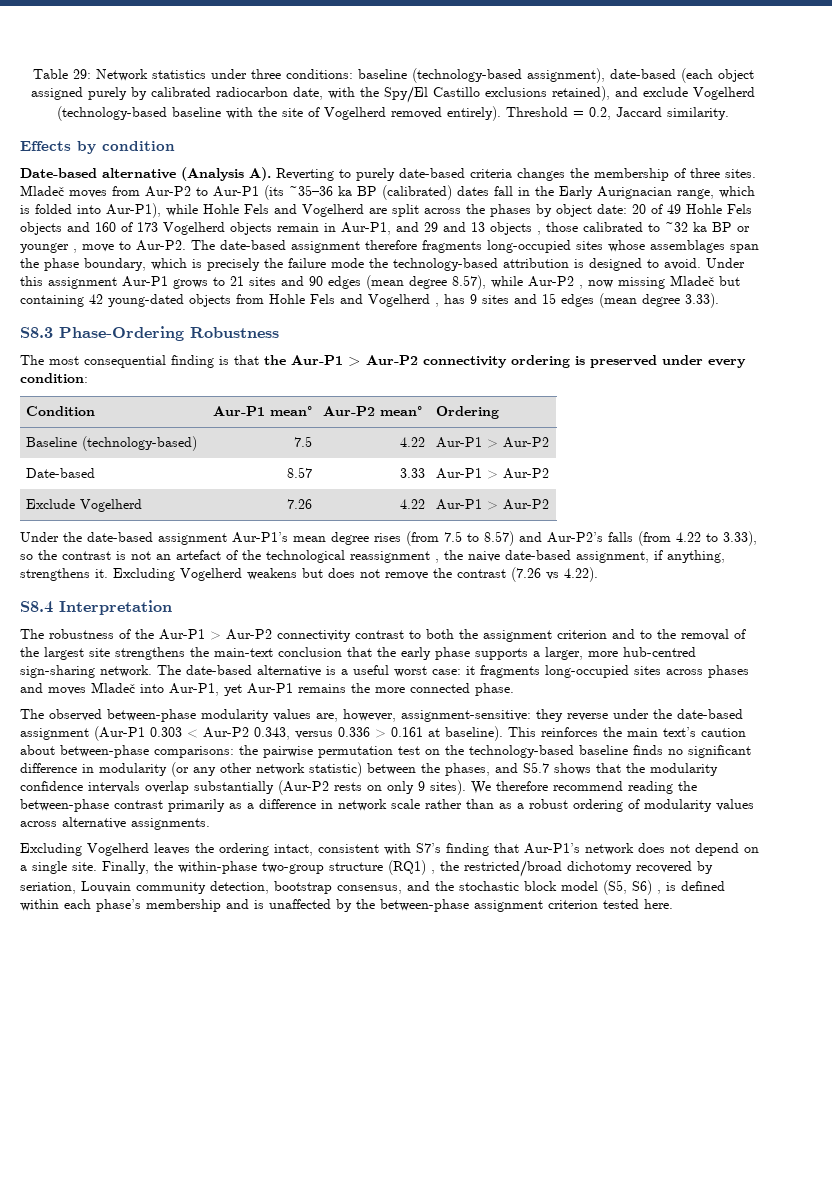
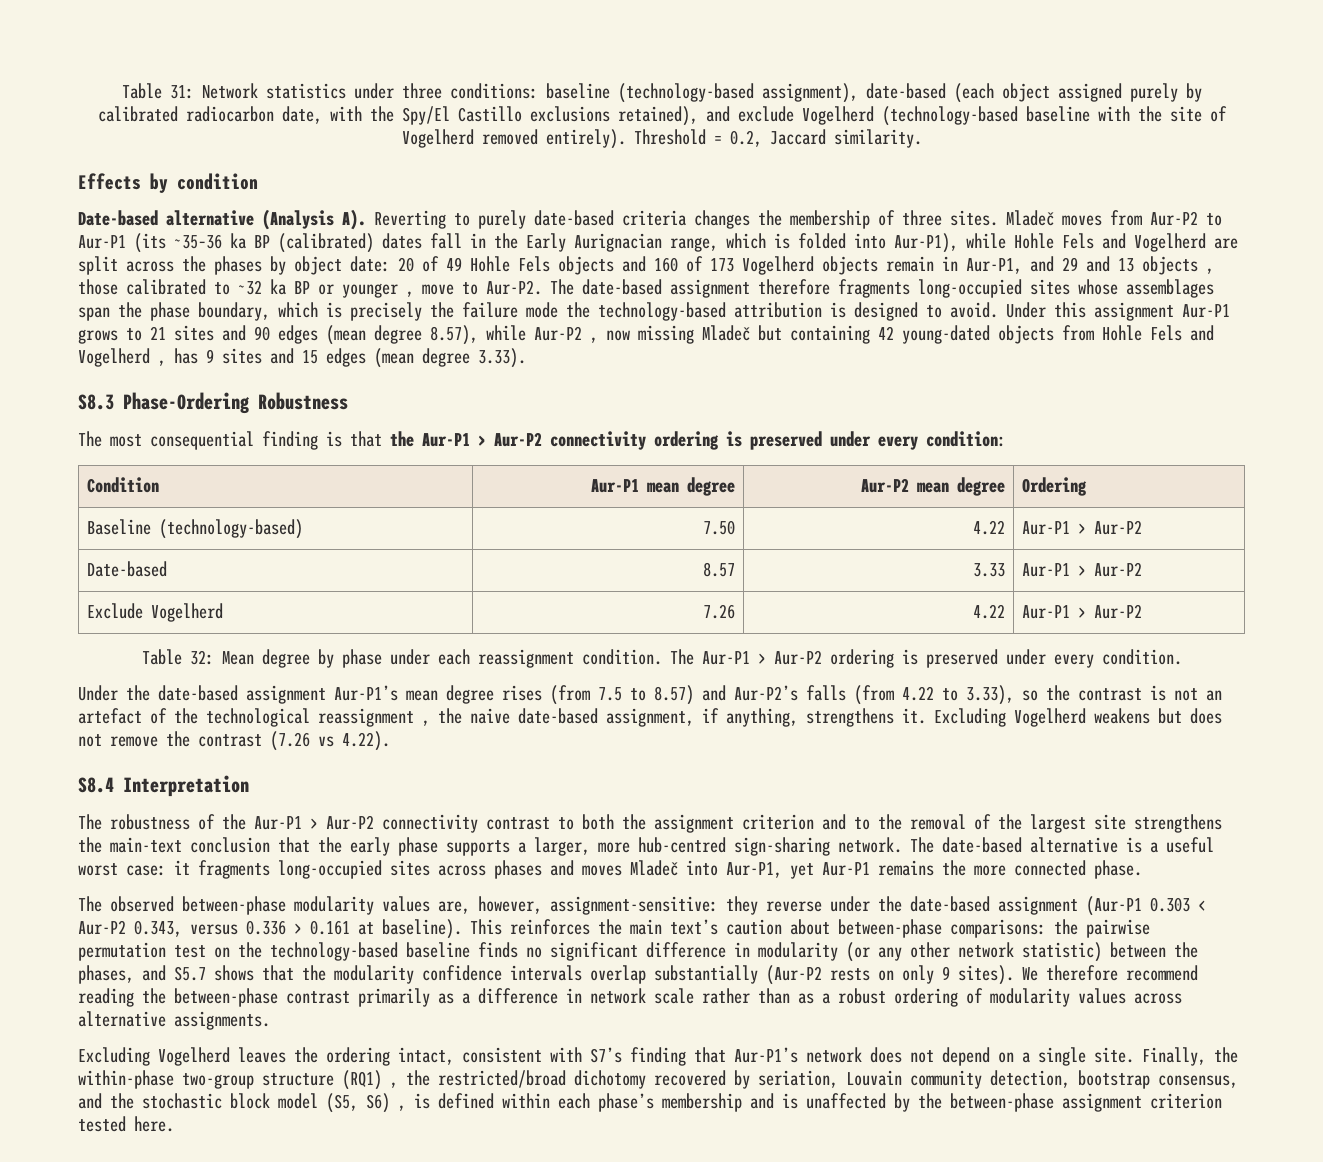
- Table 29: Network statistics under three conditions: baseline (technology-based assignment), date-based (each object assigned purely by calibrated radiocarbon date, with the Spy/El Castillo exclusions retained), and exclude Vogelherd (technology-based baseline with the site of Vogelherd removed entirely).
+ Table 31: Network statistics under three conditions: baseline (technology-based assignment), date-based (each object assigned purely by calibrated radiocarbon date, with the Spy/El Castillo exclusions retained), and exclude Vogelherd (technology-based baseline with the site of Vogelherd removed entirely).
- Condition | Aur-P1 mean° | Aur-P2 mean° | Ordering
+ Condition | Aur-P1 mean degree | Aur-P2 mean degree | Ordering
- Baseline (technology-based) | 7.5 | 4.22 | Aur-P1 > Aur-P2
+ Baseline (technology-based) | 7.50 | 4.22 | Aur-P1 > Aur-P2
+ Table 32: Mean degree by phase under each reassignment condition. The Aur-P1 > Aur-P2 ordering is preserved under every condition.

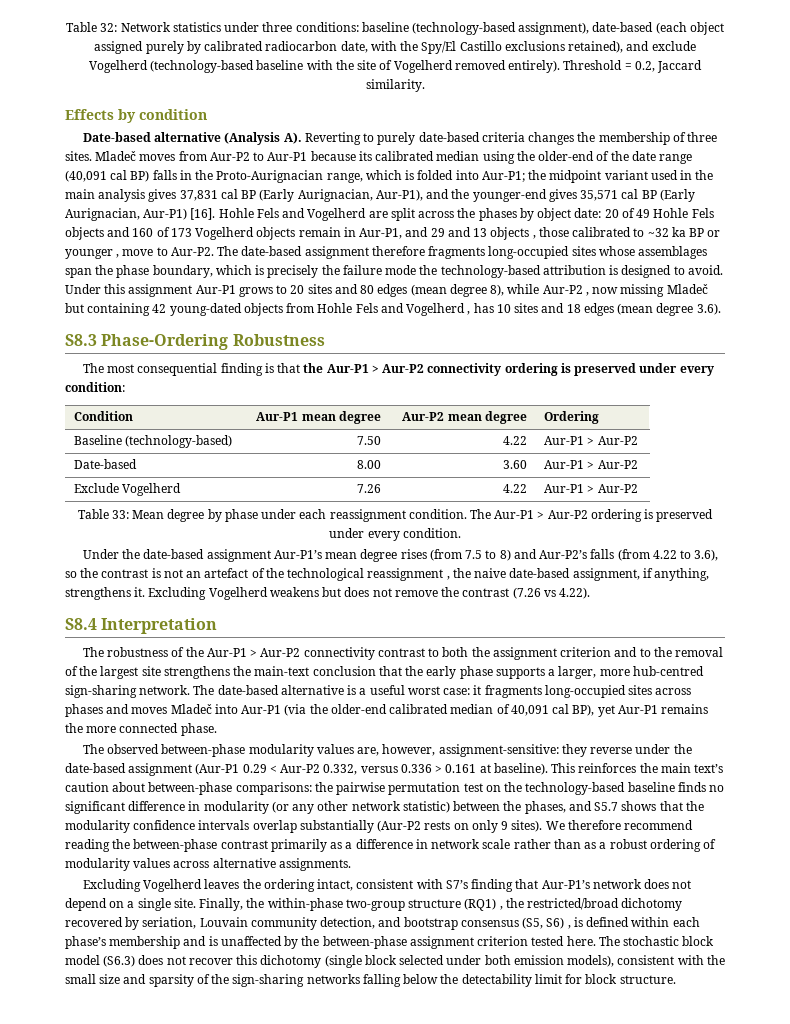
- Table 31: Network statistics under three conditions: baseline (technology-based assignment), date-based (each object assigned purely by calibrated radiocarbon date, with the Spy/El Castillo exclusions retained), and exclude Vogelherd (technology-based baseline with the site of Vogelherd removed entirely).
+ Table 32: Network statistics under three conditions: baseline (technology-based assignment), date-based (each object assigned purely by calibrated radiocarbon date, with the Spy/El Castillo exclusions retained), and exclude Vogelherd (technology-based baseline with the site of Vogelherd removed entirely).
- Mladeč moves from Aur-P2 to Aur-P1 (its ~35–36 ka BP (calibrated) dates fall in the Early Aurignacian range, which is folded into Aur-P1), while Hohle Fels and Vogelherd are split across the phases by object date: 20 of 49 Hohle Fels objects and 160 of 173 Vogelherd objects remain in Aur-P1, and 29 and 13 objects , those calibrated to ~32 ka BP or younger , move to Aur-P2.
+ Mladeč moves from Aur-P2 to Aur-P1 because its calibrated median using the older-end of the date range (40,091 cal BP) falls in the Proto-Aurignacian range, which is folded into Aur-P1; the midpoint variant used in the main analysis gives 37,831 cal BP (Early Aurignacian, Aur-P1), and the younger-end gives 35,571 cal BP (Early Aurignacian, Aur-P1) [16]. Hohle Fels and Vogelherd are split across the phases by object date: 20 of 49 Hohle Fels objects and 160 of 173 Vogelherd objects remain in Aur-P1, and 29 and 13 objects , those calibrated to ~32 ka BP or younger , move to Aur-P2.
- Under this assignment Aur-P1 grows to 21 sites and 90 edges (mean degree 8.57), while Aur-P2 , now missing Mladeč but containing 42 young-dated objects from Hohle Fels and Vogelherd , has 9 sites and 15 edges (mean degree 3.33).
+ Under this assignment Aur-P1 grows to 20 sites and 80 edges (mean degree 8), while Aur-P2 , now missing Mladeč but containing 42 young-dated objects from Hohle Fels and Vogelherd , has 10 sites and 18 edges (mean degree 3.6).
- Date-based | 8.57 | 3.33 | Aur-P1 > Aur-P2
+ Date-based | 8.00 | 3.60 | Aur-P1 > Aur-P2
- Table 32: Mean degree by phase under each reassignment condition.
+ Table 33: Mean degree by phase under each reassignment condition.
- Under the date-based assignment Aur-P1’s mean degree rises (from 7.5 to 8.57) and Aur-P2’s falls (from 4.22 to 3.33), so the contrast is not an artefact of the technological reassignment , the naive date-based assignment, if anything, strengthens it.
+ Under the date-based assignment Aur-P1’s mean degree rises (from 7.5 to 8) and Aur-P2’s falls (from 4.22 to 3.6), so the contrast is not an artefact of the technological reassignment , the naive date-based assignment, if anything, strengthens it.
- The date-based alternative is a useful worst case: it fragments long-occupied sites across phases and moves Mladeč into Aur-P1, yet Aur-P1 remains the more connected phase.
+ The date-based alternative is a useful worst case: it fragments long-occupied sites across phases and moves Mladeč into Aur-P1 (via the older-end calibrated median of 40,091 cal BP), yet Aur-P1 remains the more connected phase.
- The observed between-phase modularity values are, however, assignment-sensitive: they reverse under the date-based assignment (Aur-P1 0.303 < Aur-P2 0.343, versus 0.336 > 0.161 at baseline).
+ The observed between-phase modularity values are, however, assignment-sensitive: they reverse under the date-based assignment (Aur-P1 0.29 < Aur-P2 0.332, versus 0.336 > 0.161 at baseline).
- Finally, the within-phase two-group structure (RQ1) , the restricted/broad dichotomy recovered by seriation, Louvain community detection, bootstrap consensus, and the stochastic block model (S5, S6) , is defined within each phase’s membership and is unaffected by the between-phase assignment criterion tested here.
+ Finally, the within-phase two-group structure (RQ1) , the restricted/broad dichotomy recovered by seriation, Louvain community detection, and bootstrap consensus (S5, S6) , is defined within each phase’s membership and is unaffected by the between-phase assignment criterion tested here.
+ The stochastic block model (S6.3) does not recover this dichotomy (single block selected under both emission models), consistent with the small size and sparsity of the sign-sharing networks falling below the detectability limit for block structure.

